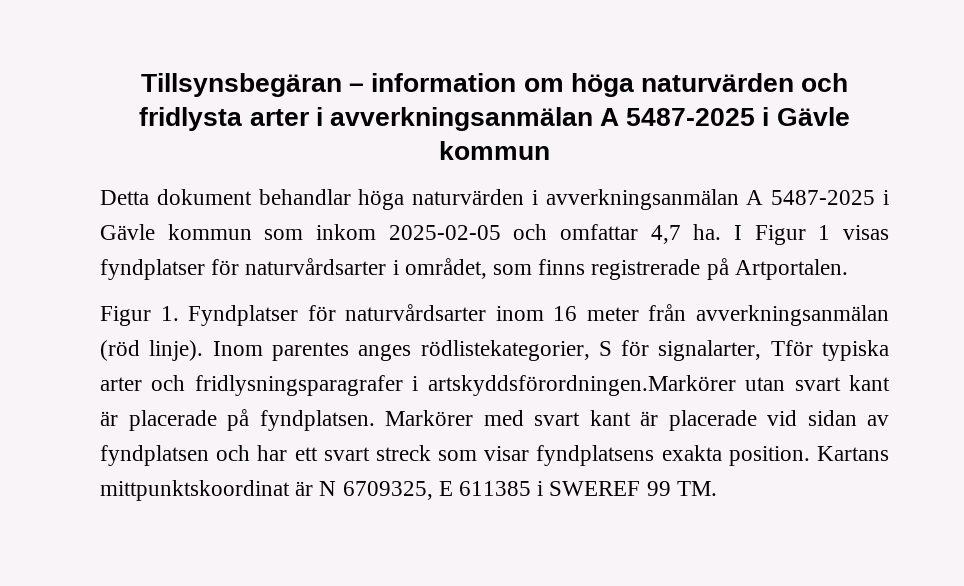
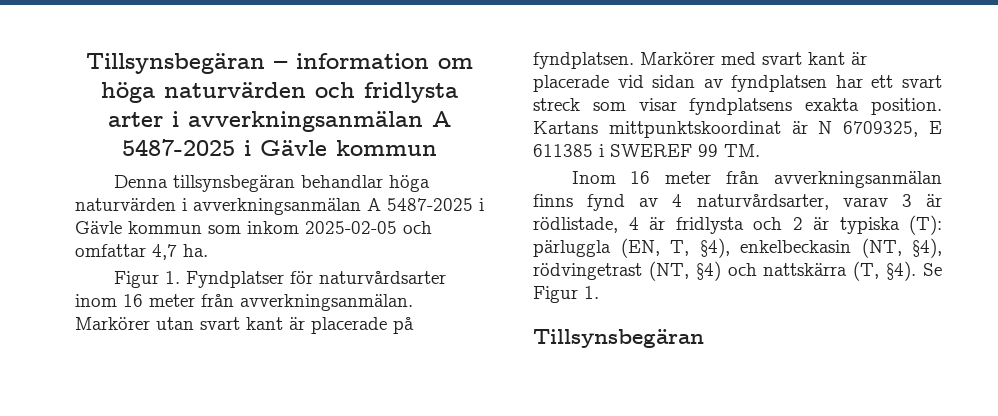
- Detta dokument behandlar höga naturvärden i avverkningsanmälan A 5487-2025 i Gävle kommun som inkom 2025-02-05 och omfattar 4,7 ha. I Figur 1 visas fyndplatser för naturvårdsarter i området, som finns registrerade på Artportalen.
+ Denna tillsynsbegäran behandlar höga naturvärden i avverkningsanmälan A 5487-2025 i Gävle kommun som inkom 2025-02-05 och omfattar 4,7 ha.
- Figur 1. Fyndplatser för naturvårdsarter inom 16 meter från avverkningsanmälan (röd linje). Inom parentes anges rödlistekategorier, S för signalarter, Tför typiska arter och fridlysningsparagrafer i artskyddsförordningen.Markörer utan svart kant är placerade på fyndplatsen.
+ Figur 1. Fyndplatser för naturvårdsarter inom 16 meter från avverkningsanmälan. Markörer utan svart kant är placerade på fyndplatsen.
- Markörer med svart kant är placerade vid sidan av fyndplatsen och har ett svart streck som visar fyndplatsens exakta position.
+ Markörer med svart kant är placerade vid sidan av fyndplatsen har ett svart streck som visar fyndplatsens exakta position.
+ Inom 16 meter från avverkningsanmälan finns fynd av 4 naturvårdsarter, varav 3 är rödlistade, 4 är fridlysta och 2 är typiska (T): pärluggla (EN, T, §4), enkelbeckasin (NT, §4), rödvingetrast (NT, §4) och nattskärra (T, §4). Se Figur 1.
+ Tillsynsbegäran

